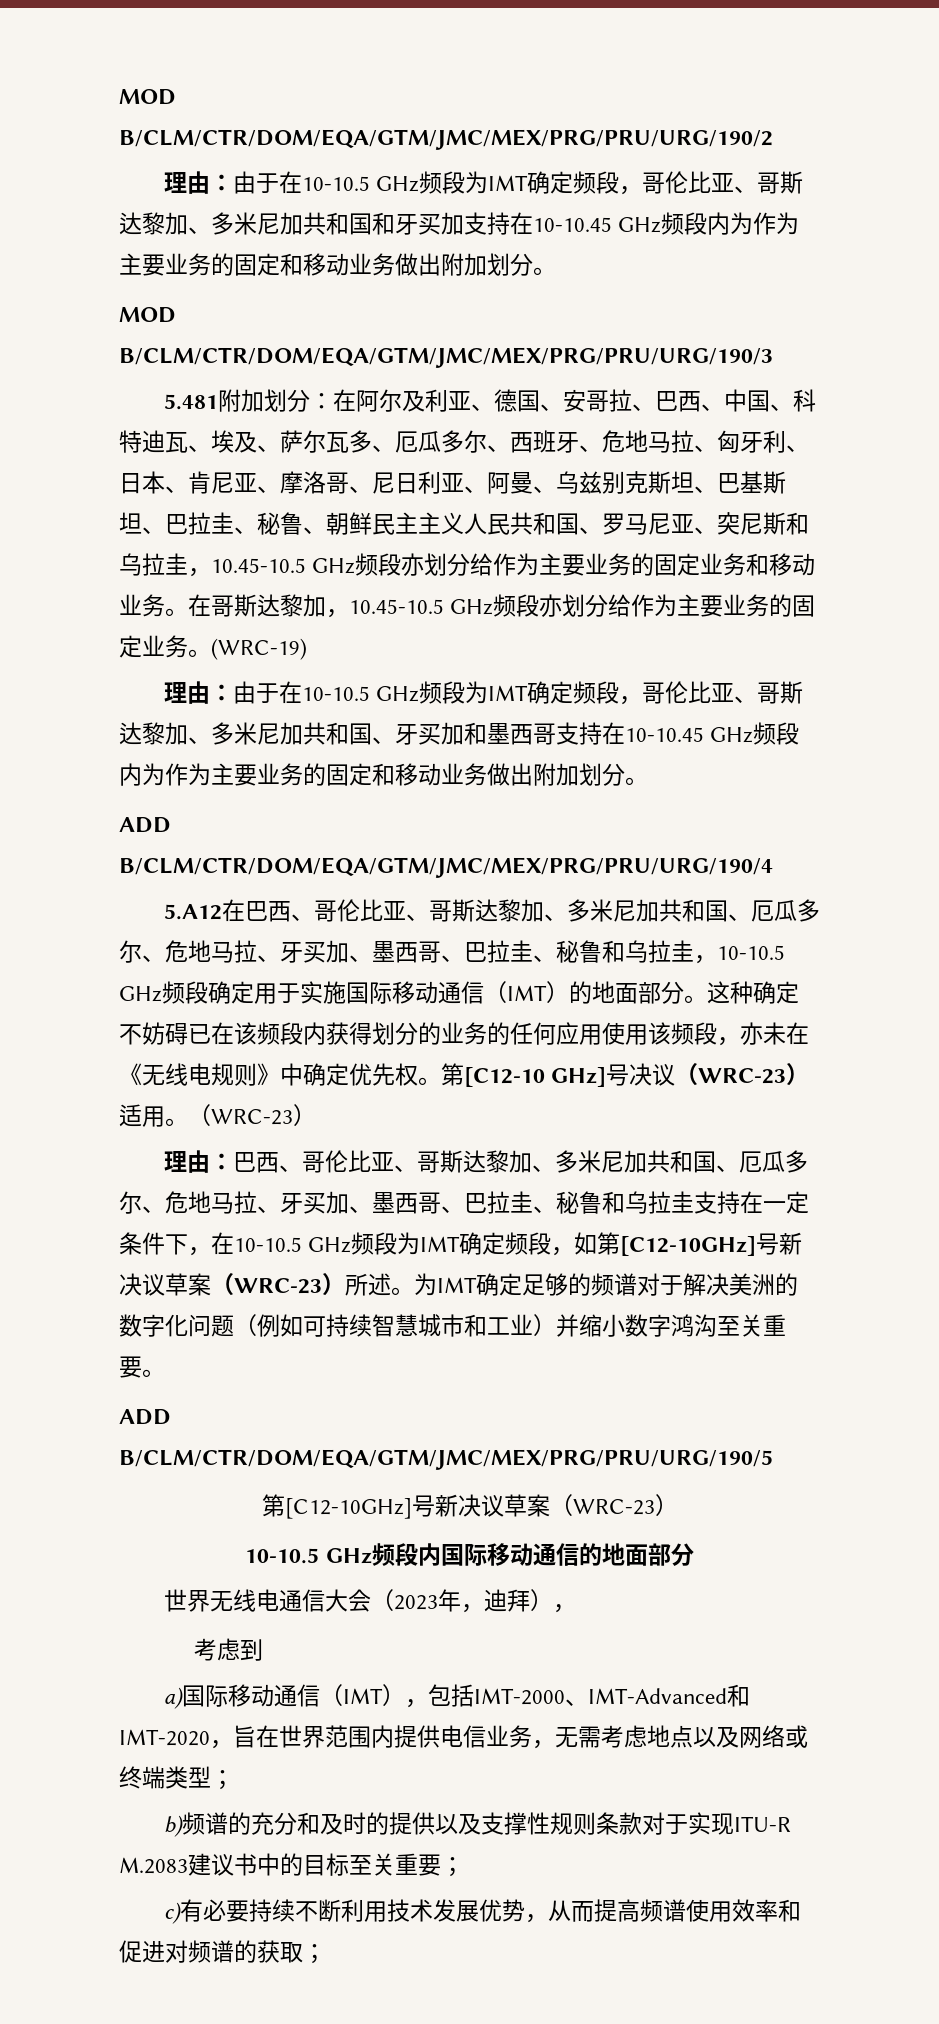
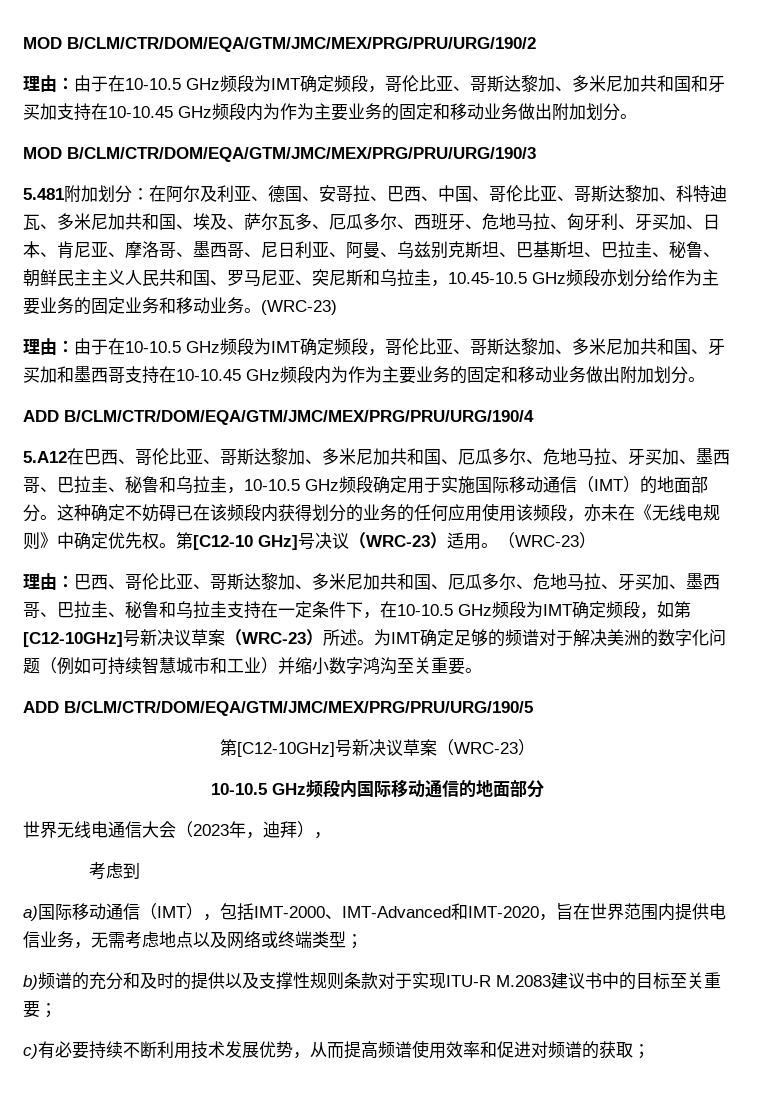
- 在阿尔及利亚、德国、安哥拉、巴西、中国、科特迪瓦、埃及、萨尔瓦多、厄瓜多尔、西班牙、危地马拉、匈牙利、日本、肯尼亚、摩洛哥、尼日利亚、阿曼、乌兹别克斯坦、巴基斯坦、巴拉圭、秘鲁、朝鲜民主主义人民共和国、罗马尼亚、突尼斯和乌拉圭，10.45-10.5 GHz频段亦划分给作为主要业务的固定业务和移动业务。
+ 在阿尔及利亚、德国、安哥拉、巴西、中国、哥伦比亚、哥斯达黎加、科特迪瓦、多米尼加共和国、埃及、萨尔瓦多、厄瓜多尔、西班牙、危地马拉、匈牙利、牙买加、日本、肯尼亚、摩洛哥、墨西哥、尼日利亚、阿曼、乌兹别克斯坦、巴基斯坦、巴拉圭、秘鲁、朝鲜民主主义人民共和国、罗马尼亚、突尼斯和乌拉圭，10.45-10.5 GHz频段亦划分给作为主要业务的固定业务和移动业务。
- 在哥斯达黎加，10.45-10.5 GHz频段亦划分给作为主要业务的固定业务。(WRC-19)
+ (WRC-23)

